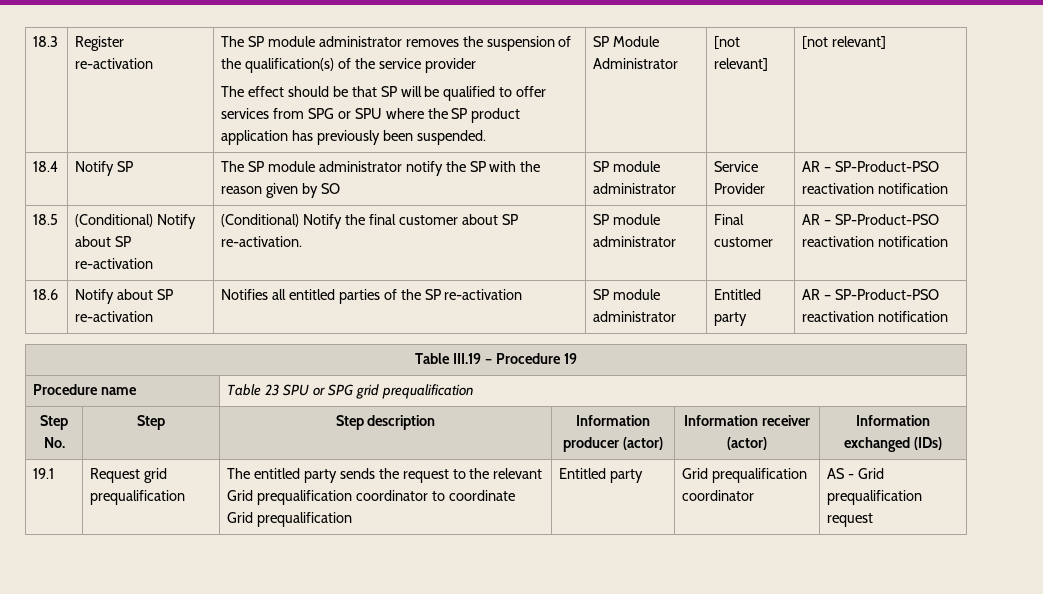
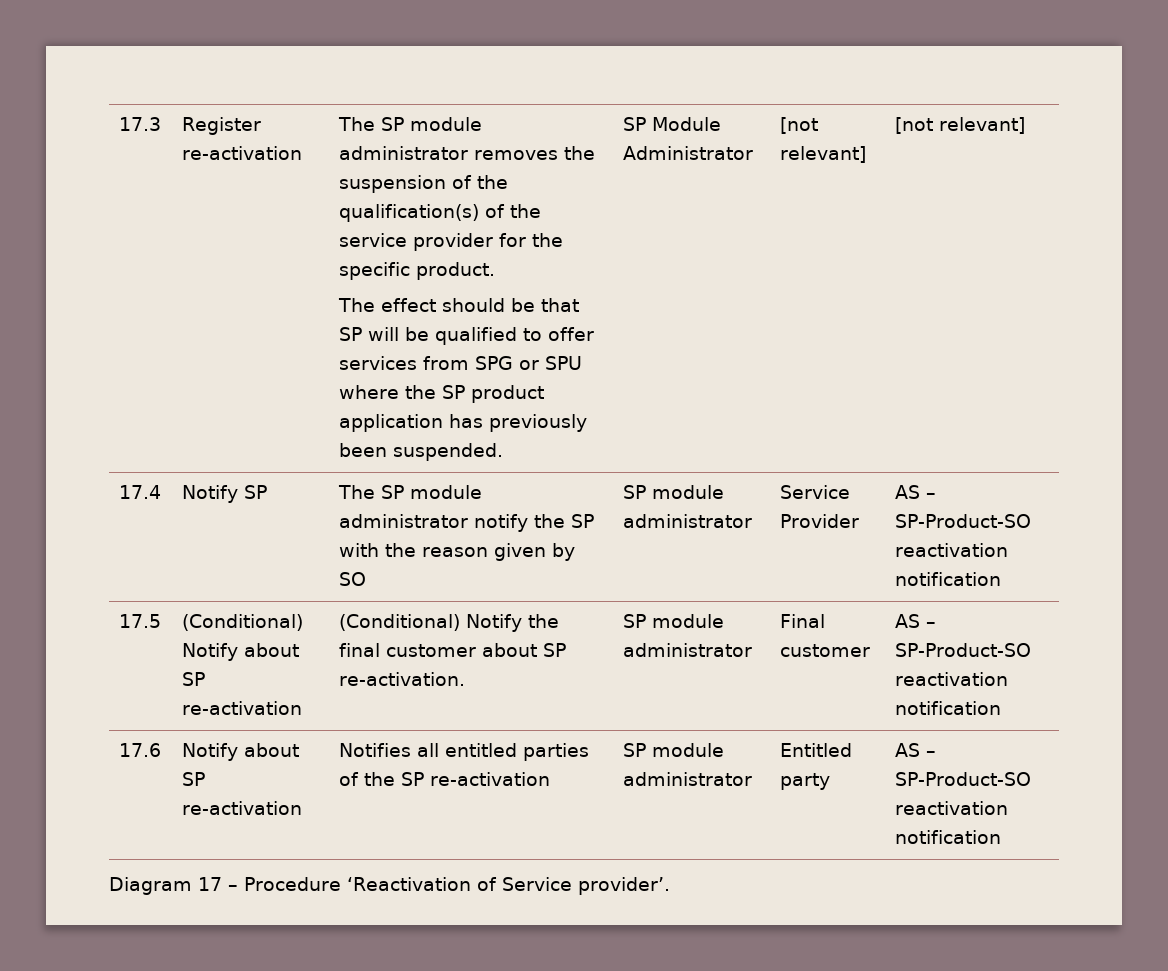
- 18.3
+ 17.3
- The SP module administrator removes the suspension of the qualification(s) of the service provider
+ The SP module administrator removes the suspension of the qualification(s) of the service provider for the specific product.
- 18.4 | Notify SP | The SP module administrator notify the SP with the reason given by SO | SP module administrator | Service Provider | AR – SP-Product-PSO reactivation notification
- 18.5 | (Conditional) Notify about SP re-activation | (Conditional) Notify the final customer about SP re-activation. | SP module administrator | Final customer | AR – SP-Product-PSO reactivation notification
- 18.6 | Notify about SP re-activation | Notifies all entitled parties of the SP re-activation | SP module administrator | Entitled party | AR – SP-Product-PSO reactivation notification
- Table III.19 – Procedure 19
- Procedure name | Table 23 SPU or SPG grid prequalification
- Step No. | Step | Step description | Information producer (actor) | Information receiver (actor) | Information exchanged (IDs)
- 19.1 | Request grid prequalification | The entitled party sends the request to the relevant Grid prequalification coordinator to coordinate Grid prequalification | Entitled party | Grid prequalification coordinator | AS - Grid prequalification request
+ 17.4 | Notify SP | The SP module administrator notify the SP with the reason given by SO | SP module administrator | Service Provider | AS – SP-Product-SO reactivation notification
+ 17.5 | (Conditional) Notify about SP re-activation | (Conditional) Notify the final customer about SP re-activation. | SP module administrator | Final customer | AS – SP-Product-SO reactivation notification
+ 17.6 | Notify about SP re-activation | Notifies all entitled parties of the SP re-activation | SP module administrator | Entitled party | AS – SP-Product-SO reactivation notification
+ Diagram 17 – Procedure ‘Reactivation of Service provider’.

